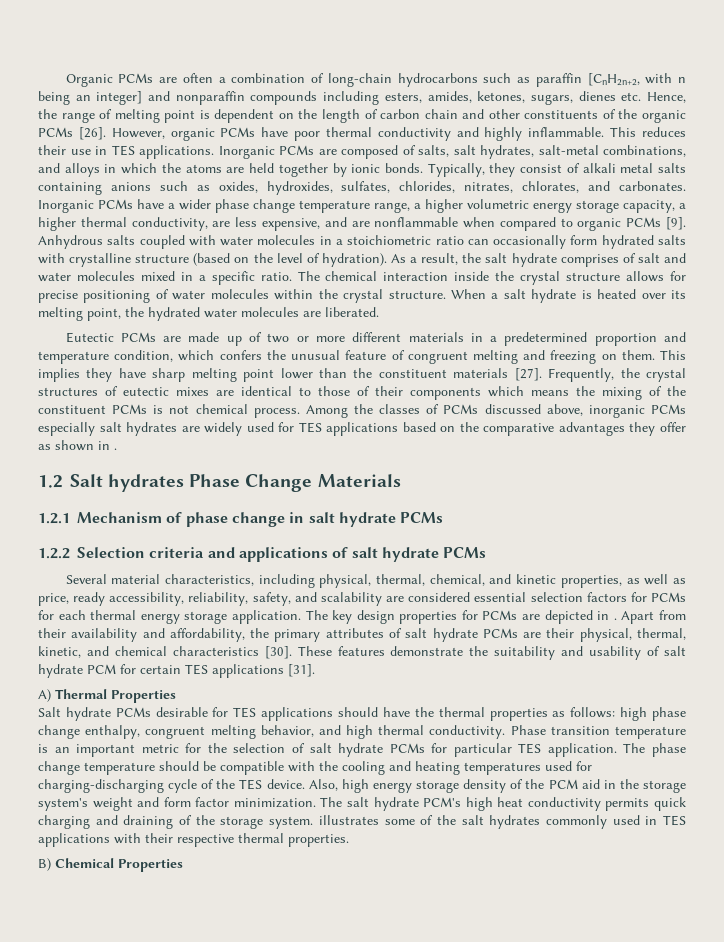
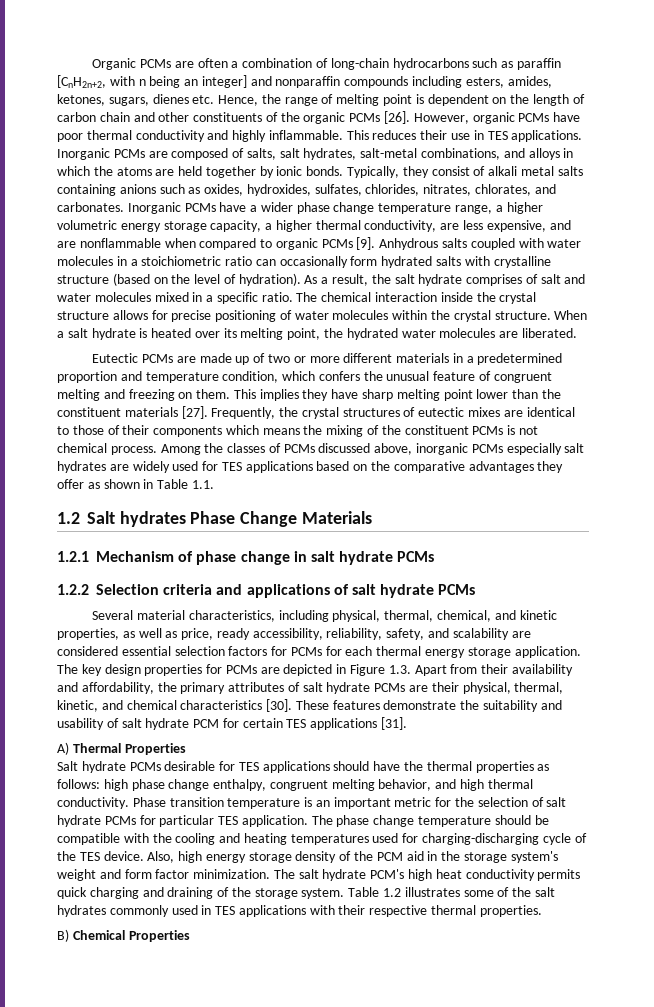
- Among the classes of PCMs discussed above, inorganic PCMs especially salt hydrates are widely used for TES applications based on the comparative advantages they offer as shown in .
+ Among the classes of PCMs discussed above, inorganic PCMs especially salt hydrates are widely used for TES applications based on the comparative advantages they offer as shown in Table 1.1.
- The key design properties for PCMs are depicted in . Apart from their availability and affordability, the primary attributes of salt hydrate PCMs are their physical, thermal, kinetic, and chemical characteristics [30].
+ The key design properties for PCMs are depicted in Figure 1.3. Apart from their availability and affordability, the primary attributes of salt hydrate PCMs are their physical, thermal, kinetic, and chemical characteristics [30].
- The salt hydrate PCM's high heat conductivity permits quick charging and draining of the storage system. illustrates some of the salt hydrates commonly used in TES applications with their respective thermal properties.
+ The salt hydrate PCM's high heat conductivity permits quick charging and draining of the storage system. Table 1.2 illustrates some of the salt hydrates commonly used in TES applications with their respective thermal properties.

